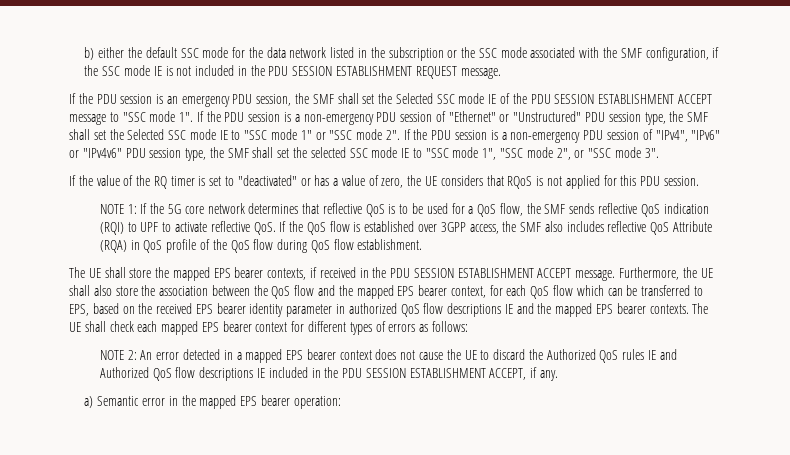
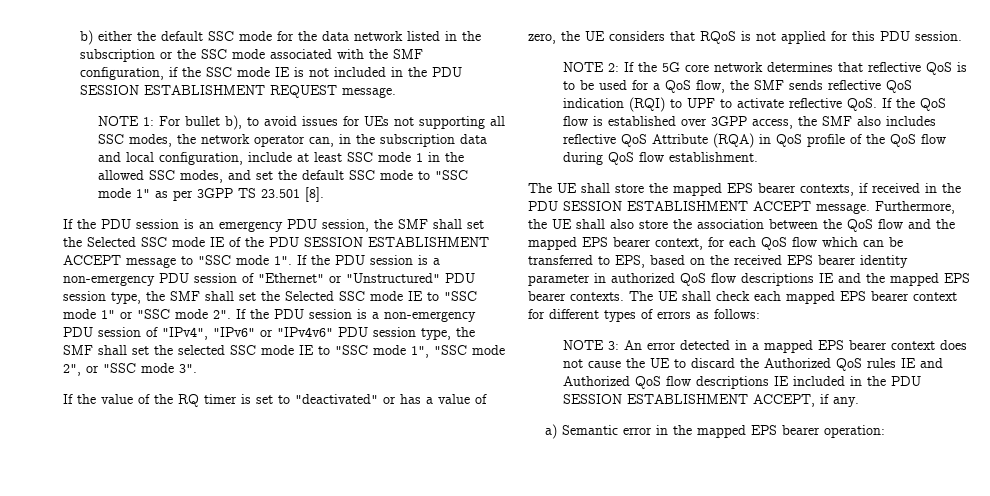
+ NOTE 1: For bullet b), to avoid issues for UEs not supporting all SSC modes, the network operator can, in the subscription data and local configuration, include at least SSC mode 1 in the allowed SSC modes, and set the default SSC mode to "SSC mode 1" as per 3GPP TS 23.501 [8].
- NOTE 1: If the 5G core network determines that reflective QoS is to be used for a QoS flow, the SMF sends reflective QoS indication (RQI) to UPF to activate reflective QoS. If the QoS flow is established over 3GPP access, the SMF also includes reflective QoS Attribute (RQA) in QoS profile of the QoS flow during QoS flow establishment.
+ NOTE 2: If the 5G core network determines that reflective QoS is to be used for a QoS flow, the SMF sends reflective QoS indication (RQI) to UPF to activate reflective QoS. If the QoS flow is established over 3GPP access, the SMF also includes reflective QoS Attribute (RQA) in QoS profile of the QoS flow during QoS flow establishment.
- NOTE 2: An error detected in a mapped EPS bearer context does not cause the UE to discard the Authorized QoS rules IE and Authorized QoS flow descriptions IE included in the PDU SESSION ESTABLISHMENT ACCEPT, if any.
+ NOTE 3: An error detected in a mapped EPS bearer context does not cause the UE to discard the Authorized QoS rules IE and Authorized QoS flow descriptions IE included in the PDU SESSION ESTABLISHMENT ACCEPT, if any.

